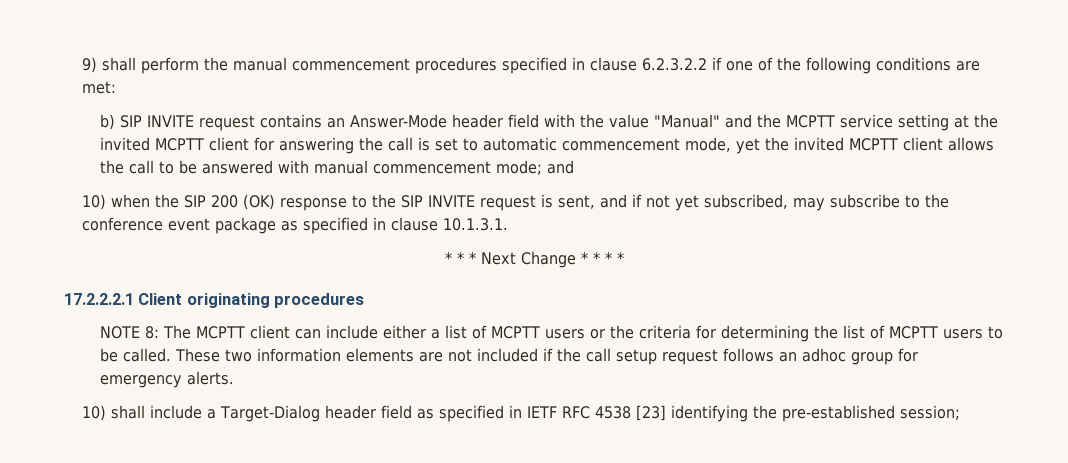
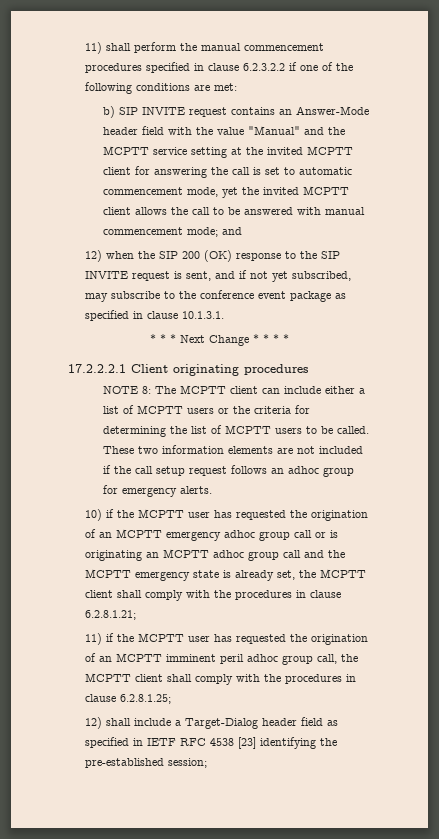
- 9) shall perform the manual commencement procedures specified in clause 6.2.3.2.2 if one of the following conditions are met:
+ 11) shall perform the manual commencement procedures specified in clause 6.2.3.2.2 if one of the following conditions are met:
- 10) when the SIP 200 (OK) response to the SIP INVITE request is sent, and if not yet subscribed, may subscribe to the conference event package as specified in clause 10.1.3.1.
+ 12) when the SIP 200 (OK) response to the SIP INVITE request is sent, and if not yet subscribed, may subscribe to the conference event package as specified in clause 10.1.3.1.
- 10) shall include a Target-Dialog header field as specified in IETF RFC 4538 [23] identifying the pre-established session;
+ 10) if the MCPTT user has requested the origination of an MCPTT emergency adhoc group call or is originating an MCPTT adhoc group call and the MCPTT emergency state is already set, the MCPTT client shall comply with the procedures in clause 6.2.8.1.21;
+ 11) if the MCPTT user has requested the origination of an MCPTT imminent peril adhoc group call, the MCPTT client shall comply with the procedures in clause 6.2.8.1.25;
+ 12) shall include a Target-Dialog header field as specified in IETF RFC 4538 [23] identifying the pre-established session;

